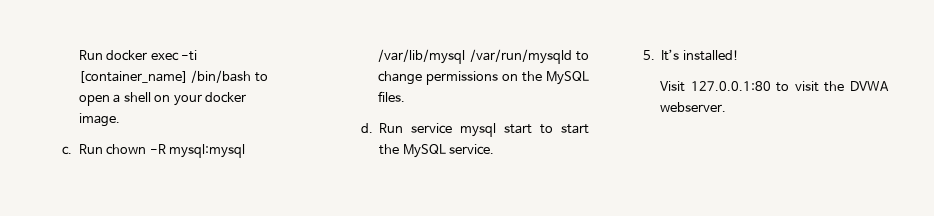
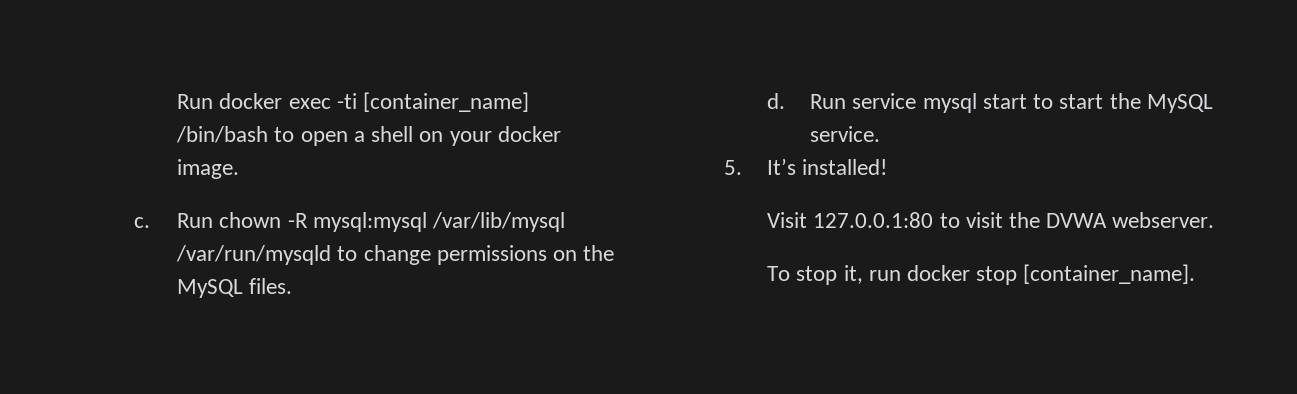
+ To stop it, run docker stop [container_name].

